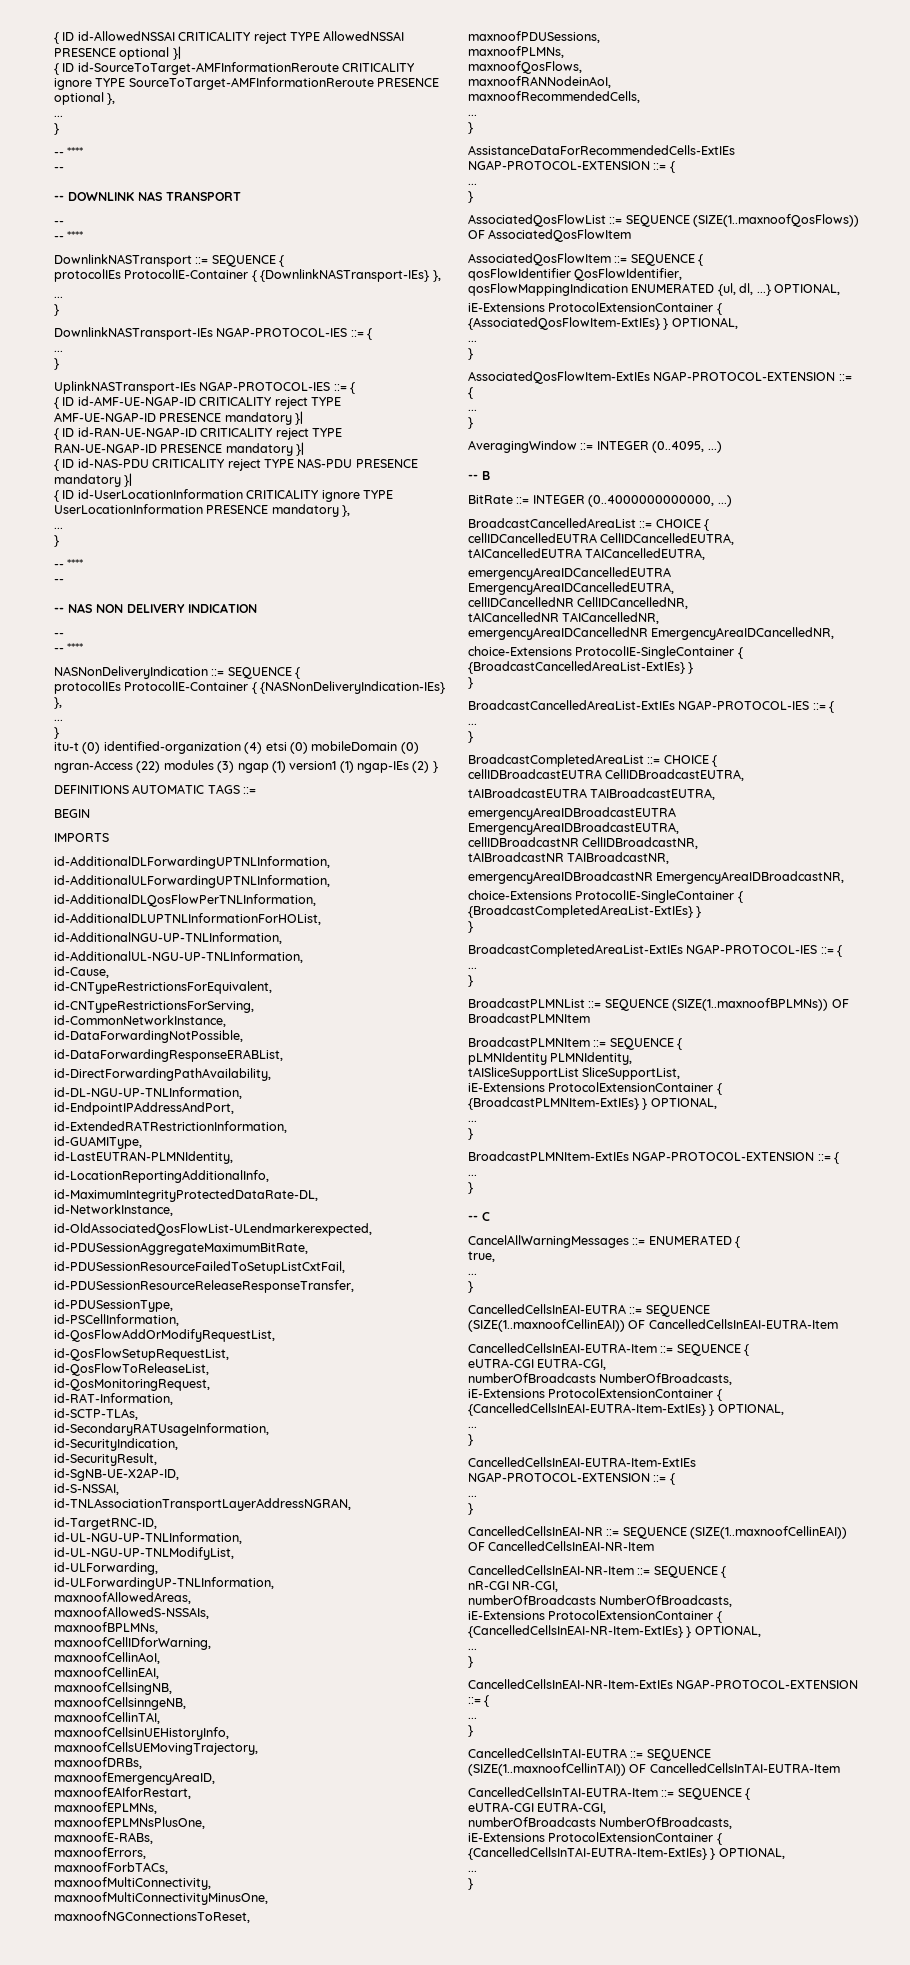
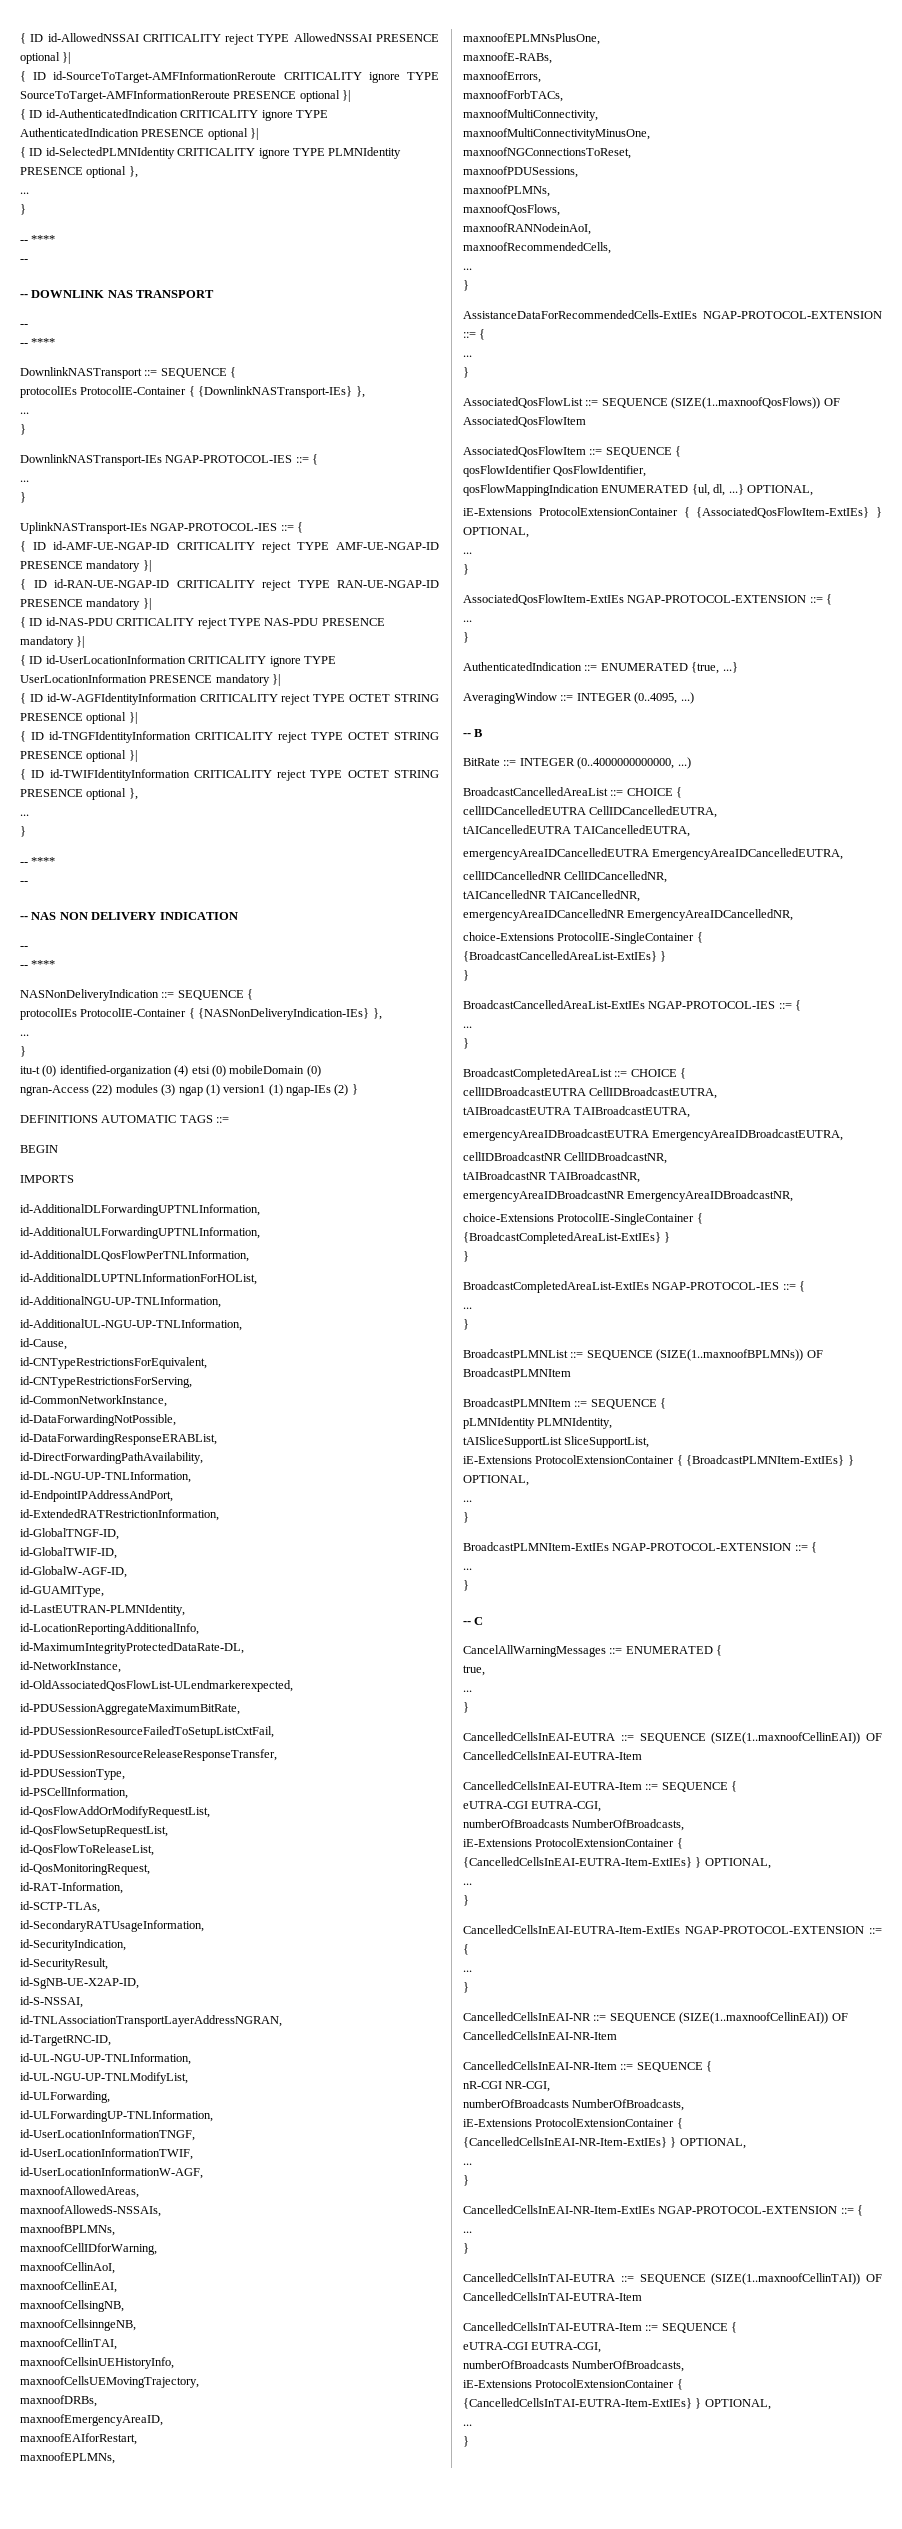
- { ID id-SourceToTarget-AMFInformationReroute CRITICALITY ignore TYPE SourceToTarget-AMFInformationReroute PRESENCE optional },
+ { ID id-SourceToTarget-AMFInformationReroute CRITICALITY ignore TYPE SourceToTarget-AMFInformationReroute PRESENCE optional }|
+ { ID id-AuthenticatedIndication CRITICALITY ignore TYPE AuthenticatedIndication PRESENCE optional }|
+ { ID id-SelectedPLMNIdentity CRITICALITY ignore TYPE PLMNIdentity PRESENCE optional },
- { ID id-UserLocationInformation CRITICALITY ignore TYPE UserLocationInformation PRESENCE mandatory },
+ { ID id-UserLocationInformation CRITICALITY ignore TYPE UserLocationInformation PRESENCE mandatory }|
+ { ID id-W-AGFIdentityInformation CRITICALITY reject TYPE OCTET STRING PRESENCE optional }|
+ { ID id-TNGFIdentityInformation CRITICALITY reject TYPE OCTET STRING PRESENCE optional }|
+ { ID id-TWIFIdentityInformation CRITICALITY reject TYPE OCTET STRING PRESENCE optional },
+ id-GlobalTNGF-ID,
+ id-GlobalTWIF-ID,
+ id-GlobalW-AGF-ID,
+ id-UserLocationInformationTNGF,
+ id-UserLocationInformationTWIF,
+ id-UserLocationInformationW-AGF,
+ AuthenticatedIndication ::= ENUMERATED {true, ...}

